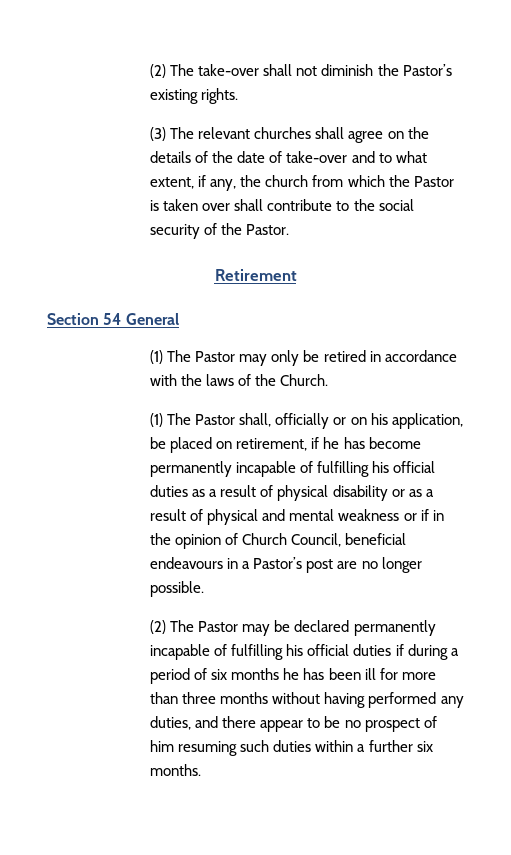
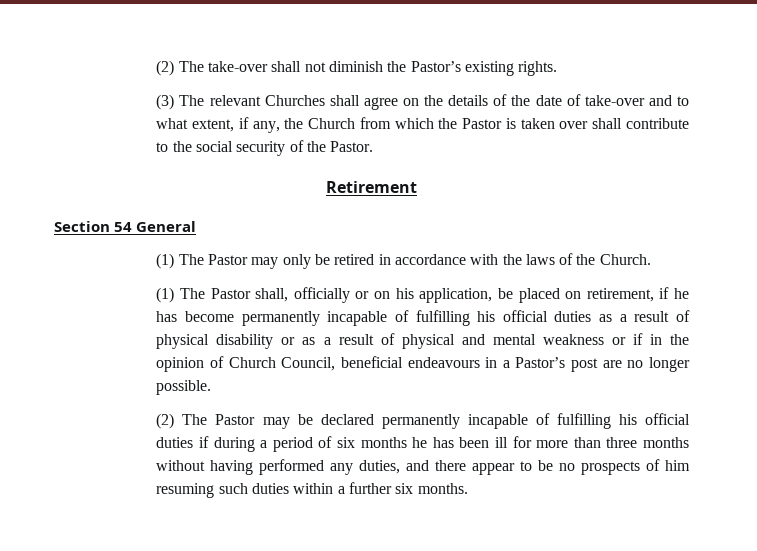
- (3) The relevant churches shall agree on the details of the date of take-over and to what extent, if any, the church from which the Pastor is taken over shall contribute to the social security of the Pastor.
+ (3) The relevant Churches shall agree on the details of the date of take-over and to what extent, if any, the Church from which the Pastor is taken over shall contribute to the social security of the Pastor.
- (2) The Pastor may be declared permanently incapable of fulfilling his official duties if during a period of six months he has been ill for more than three months without having performed any duties, and there appear to be no prospect of him resuming such duties within a further six months.
+ (2) The Pastor may be declared permanently incapable of fulfilling his official duties if during a period of six months he has been ill for more than three months without having performed any duties, and there appear to be no prospects of him resuming such duties within a further six months.

